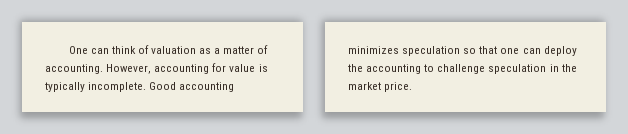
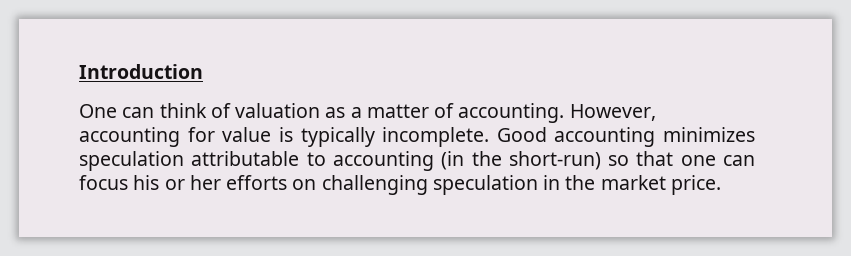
+ Introduction
- Good accounting minimizes speculation so that one can deploy the accounting to challenge speculation in the market price.
+ Good accounting minimizes speculation attributable to accounting (in the short-run) so that one can focus his or her efforts on challenging speculation in the market price.

